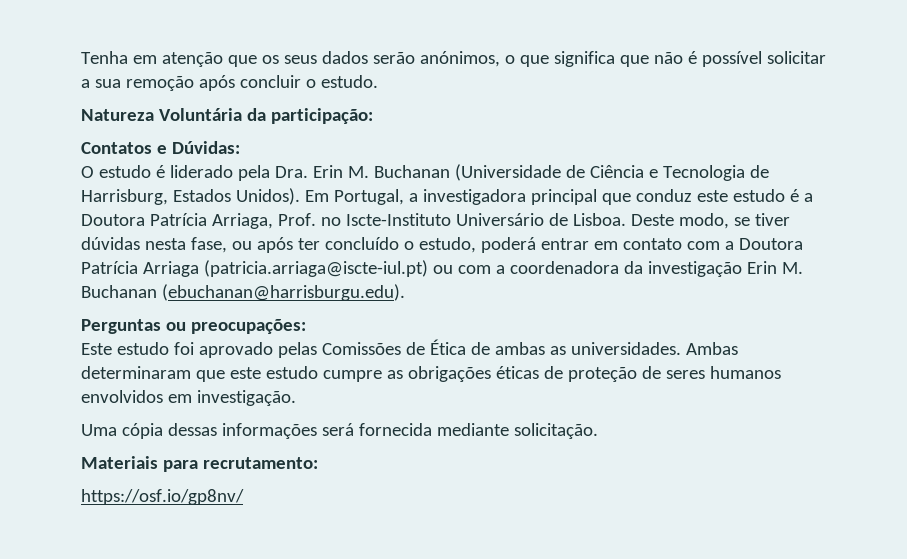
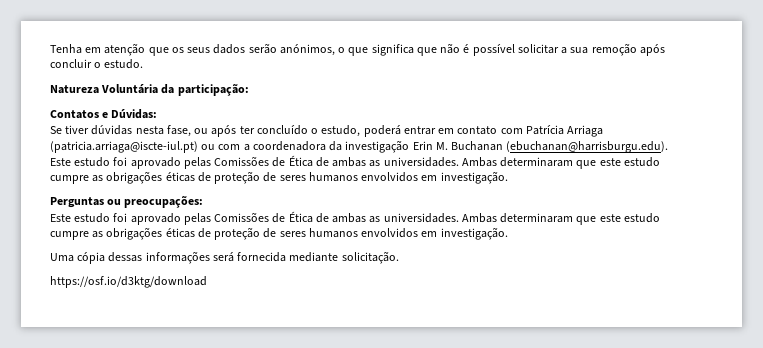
- O estudo é liderado pela Dra. Erin M. Buchanan (Universidade de Ciência e Tecnologia de Harrisburg, Estados Unidos). Em Portugal, a investigadora principal que conduz este estudo é a Doutora Patrícia Arriaga, Prof. no Iscte-Instituto Universário de Lisboa. Deste modo, se tiver dúvidas nesta fase, ou após ter concluído o estudo, poderá entrar em contato com a Doutora Patrícia Arriaga (patricia.arriaga@iscte-iul.pt) ou com a coordenadora da investigação Erin M. Buchanan (ebuchanan@harrisburgu.edu).
+ Se tiver dúvidas nesta fase, ou após ter concluído o estudo, poderá entrar em contato com Patrícia Arriaga (patricia.arriaga@iscte-iul.pt) ou com a coordenadora da investigação Erin M. Buchanan (ebuchanan@harrisburgu.edu). Este estudo foi aprovado pelas Comissões de Ética de ambas as universidades. Ambas determinaram que este estudo cumpre as obrigações éticas de proteção de seres humanos envolvidos em investigação.
- Materiais para recrutamento:
- https://osf.io/gp8nv/
+ https://osf.io/d3ktg/download

